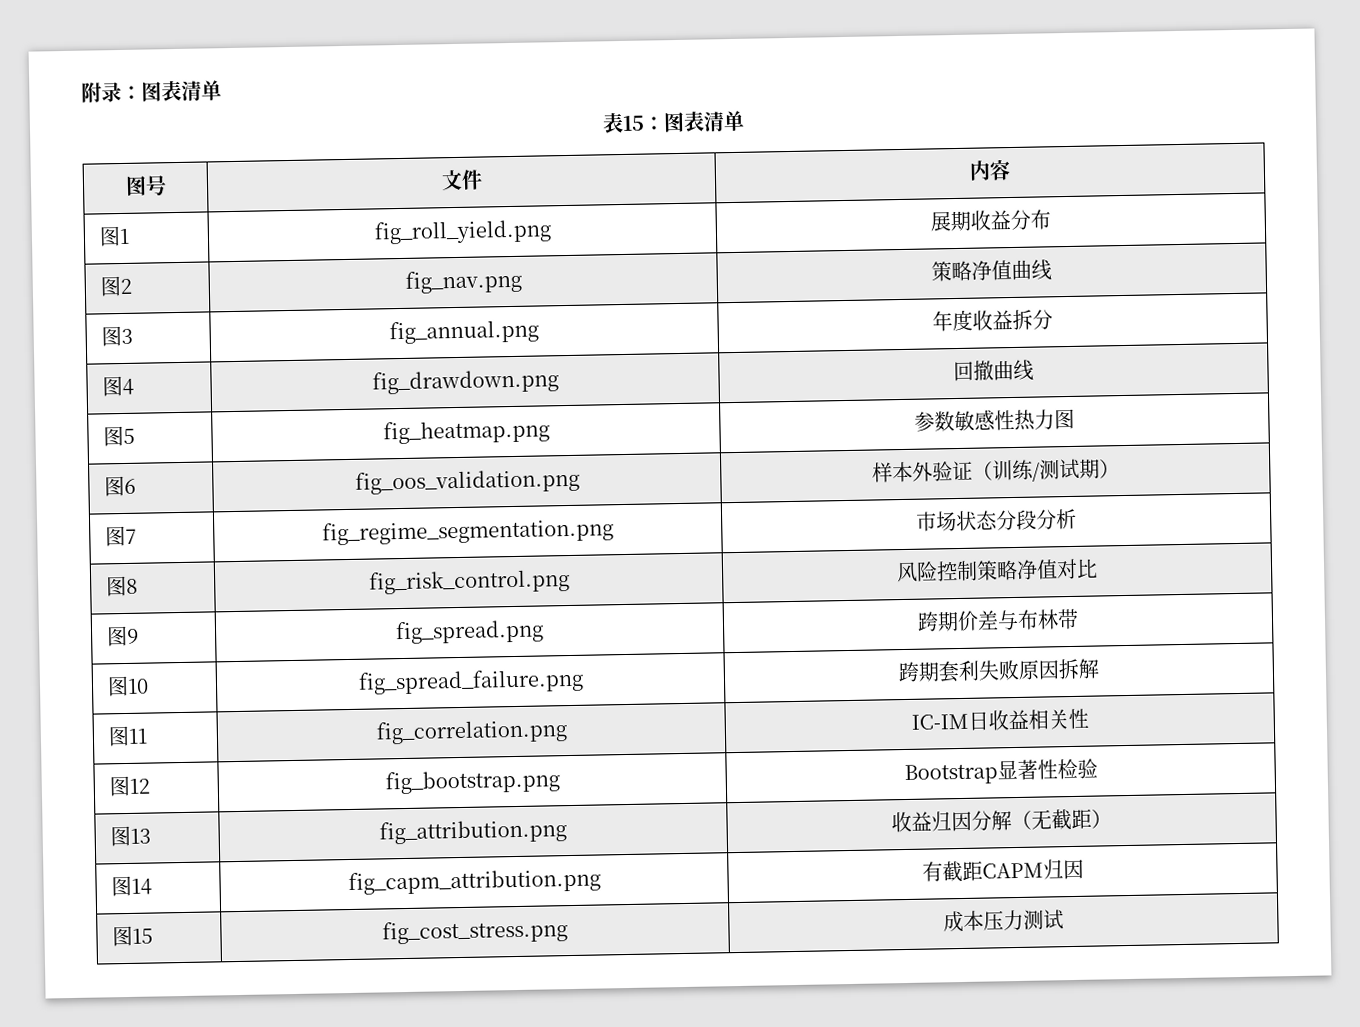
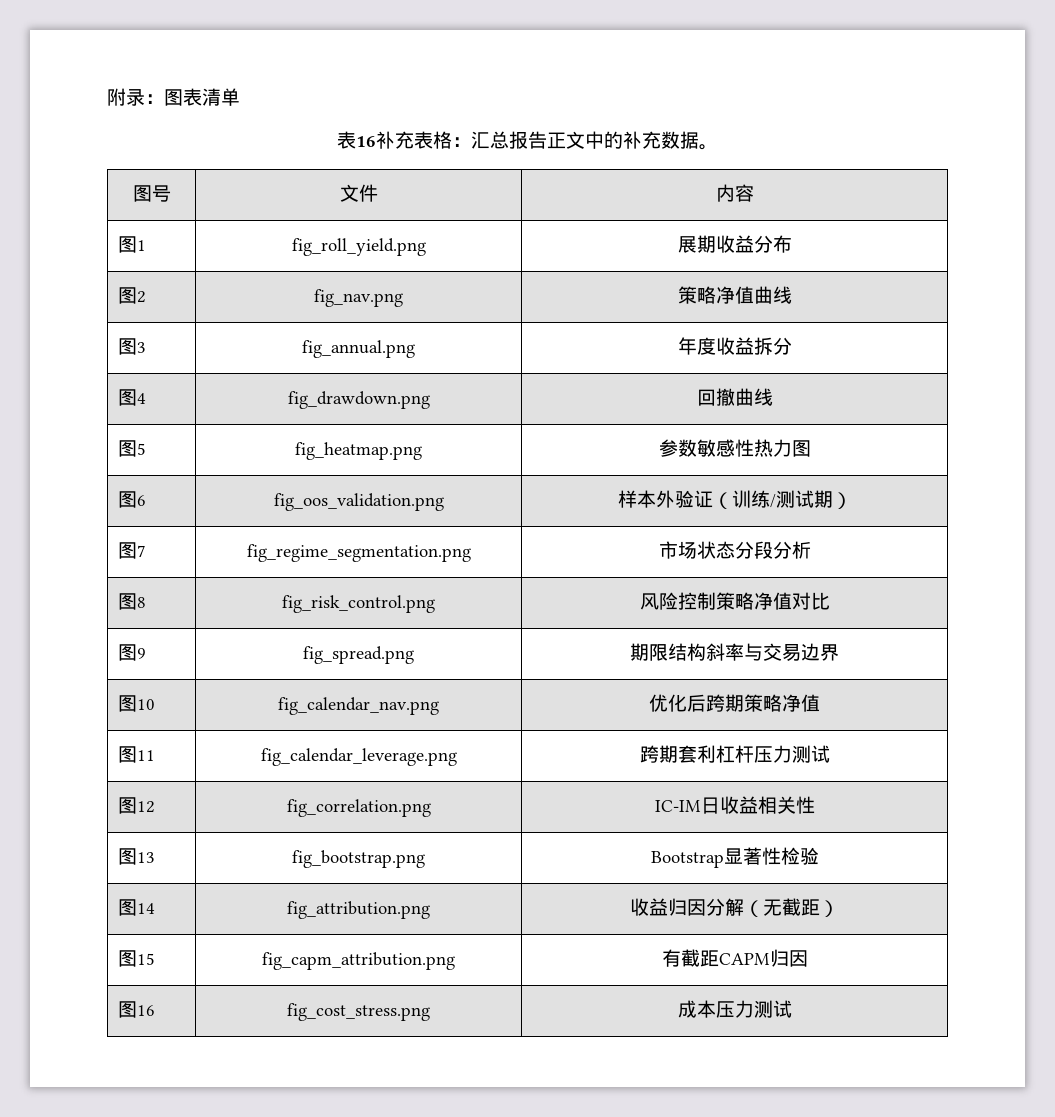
- 表15：图表清单
+ 表16补充表格：汇总报告正文中的补充数据。
- 图9 | fig_spread.png | 跨期价差与布林带
- 图10 | fig_spread_failure.png | 跨期套利失败原因拆解
- 图11 | fig_correlation.png | IC-IM日收益相关性
+ 图9 | fig_spread.png | 期限结构斜率与交易边界
+ 图10 | fig_calendar_nav.png | 优化后跨期策略净值
+ 图11 | fig_calendar_leverage.png | 跨期套利杠杆压力测试
+ 图12 | fig_correlation.png | IC-IM日收益相关性
- 图12 | fig_bootstrap.png | Bootstrap显著性检验
+ 图13 | fig_bootstrap.png | Bootstrap显著性检验
- 图13 | fig_attribution.png | 收益归因分解（无截距）
+ 图14 | fig_attribution.png | 收益归因分解（无截距）
- 图14 | fig_capm_attribution.png | 有截距CAPM归因
+ 图15 | fig_capm_attribution.png | 有截距CAPM归因
- 图15 | fig_cost_stress.png | 成本压力测试
+ 图16 | fig_cost_stress.png | 成本压力测试

